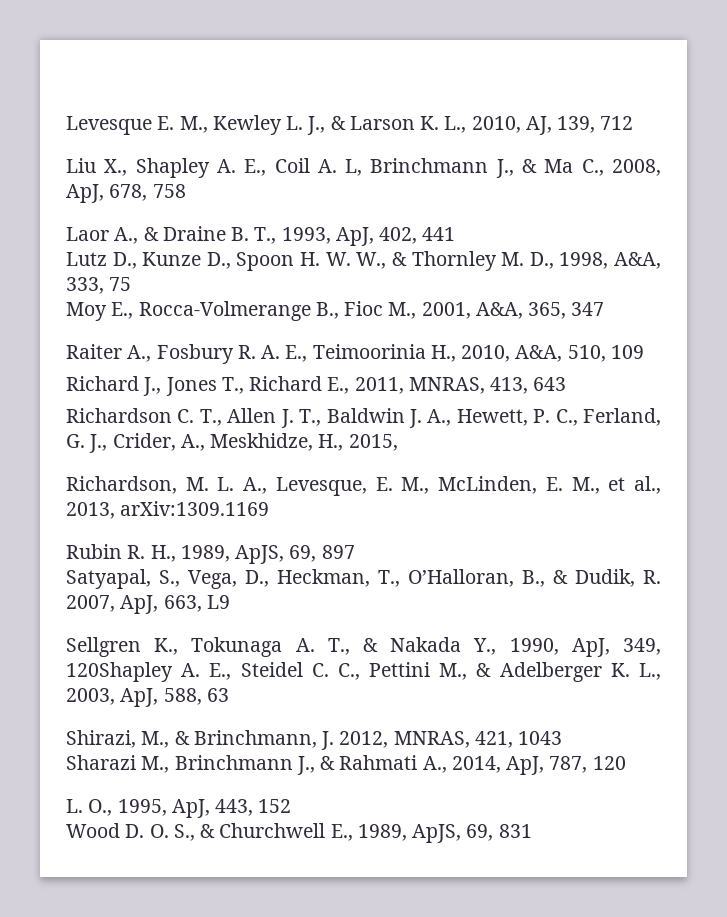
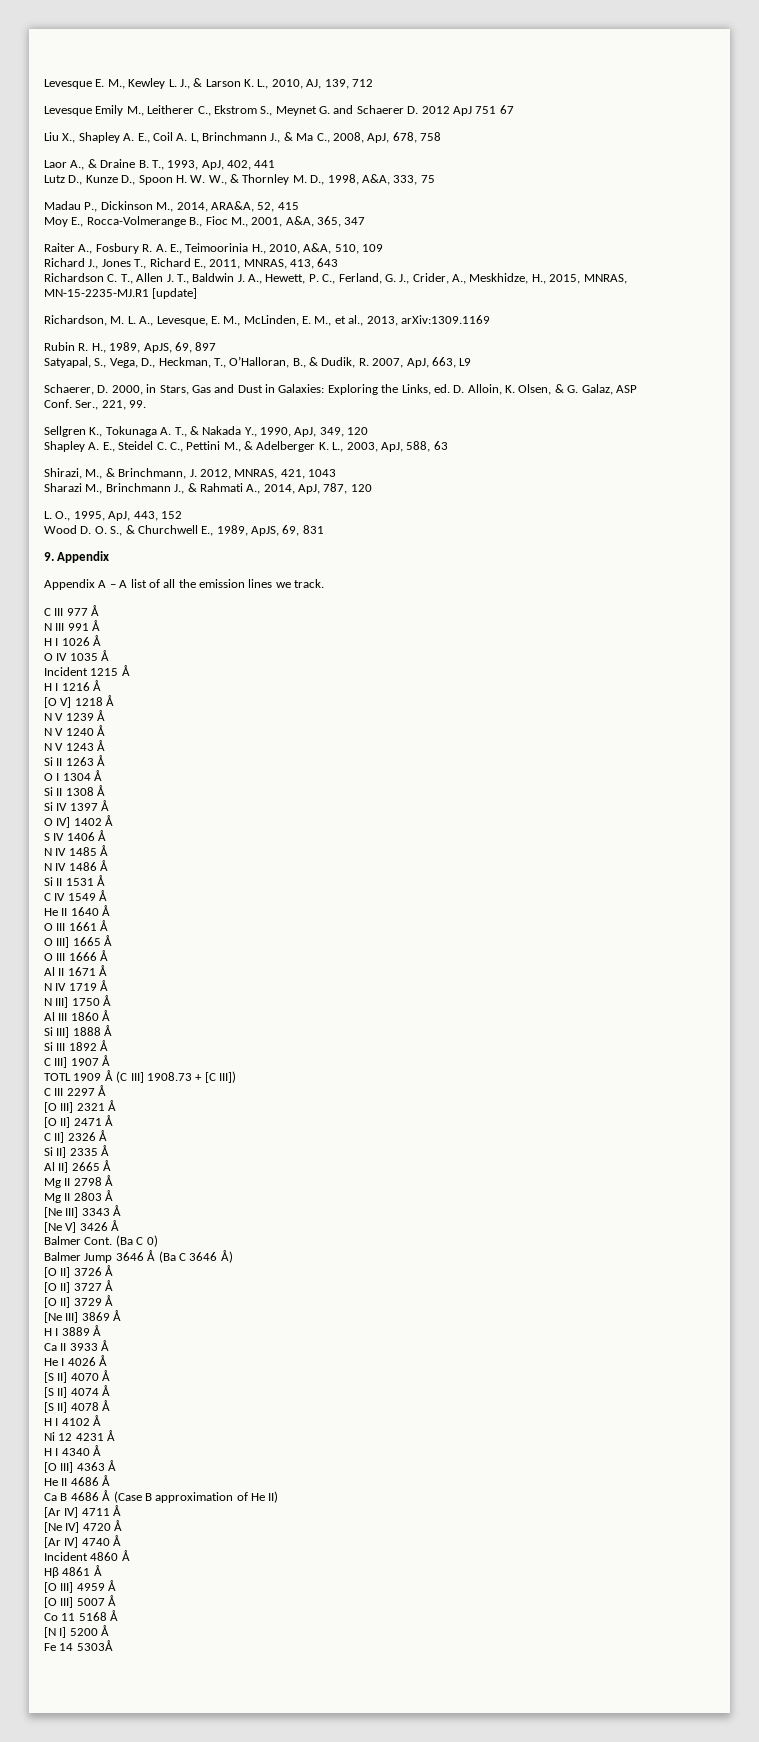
+ Levesque Emily M., Leitherer C., Ekstrom S., Meynet G. and Schaerer D. 2012 ApJ 751 67
+ Madau P., Dickinson M., 2014, ARA&A, 52, 415
- Richardson C. T., Allen J. T., Baldwin J. A., Hewett, P. C., Ferland, G. J., Crider, A., Meskhidze, H., 2015,
+ Richardson C. T., Allen J. T., Baldwin J. A., Hewett, P. C., Ferland, G. J., Crider, A., Meskhidze, H., 2015, MNRAS, MN-15-2235-MJ.R1 [update]
+ Schaerer, D. 2000, in Stars, Gas and Dust in Galaxies: Exploring the Links, ed. D. Alloin, K. Olsen, & G. Galaz, ASP Conf. Ser., 221, 99.
- Sellgren K., Tokunaga A. T., & Nakada Y., 1990, ApJ, 349, 120Shapley A. E., Steidel C. C., Pettini M., & Adelberger K. L., 2003, ApJ, 588, 63
+ Sellgren K., Tokunaga A. T., & Nakada Y., 1990, ApJ, 349, 120
+ Shapley A. E., Steidel C. C., Pettini M., & Adelberger K. L., 2003, ApJ, 588, 63
+ 9. Appendix
+ Appendix A – A list of all the emission lines we track.
+ C III 977 Å
+ N III 991 Å
+ H I 1026 Å
+ O IV 1035 Å
+ Incident 1215 Å
+ H I 1216 Å
+ [O V] 1218 Å
+ N V 1239 Å
+ N V 1240 Å
+ N V 1243 Å
+ Si II 1263 Å
+ O I 1304 Å
+ Si II 1308 Å
+ Si IV 1397 Å
+ O IV] 1402 Å
+ S IV 1406 Å
+ N IV 1485 Å
+ N IV 1486 Å
+ Si II 1531 Å
+ C IV 1549 Å
+ He II 1640 Å
+ O III 1661 Å
+ O III] 1665 Å
+ O III 1666 Å
+ Al II 1671 Å
+ N IV 1719 Å
+ N III] 1750 Å
+ Al III 1860 Å
+ Si III] 1888 Å
+ Si III 1892 Å
+ C III] 1907 Å
+ TOTL 1909 Å (C III] 1908.73 + [C III])
+ C III 2297 Å
+ [O III] 2321 Å
+ [O II] 2471 Å
+ C II] 2326 Å
+ Si II] 2335 Å
+ Al II] 2665 Å
+ Mg II 2798 Å
+ Mg II 2803 Å
+ [Ne III] 3343 Å
+ [Ne V] 3426 Å
+ Balmer Cont. (Ba C 0)
+ Balmer Jump 3646 Å (Ba C 3646 Å)
+ [O II] 3726 Å
+ [O II] 3727 Å
+ [O II] 3729 Å
+ [Ne III] 3869 Å
+ H I 3889 Å
+ Ca II 3933 Å
+ He I 4026 Å
+ [S II] 4070 Å
+ [S II] 4074 Å
+ [S II] 4078 Å
+ H I 4102 Å
+ Ni 12 4231 Å
+ H I 4340 Å
+ [O III] 4363 Å
+ He II 4686 Å
+ Ca B 4686 Å (Case B approximation of He II)
+ [Ar IV] 4711 Å
+ [Ne IV] 4720 Å
+ [Ar IV] 4740 Å
+ Incident 4860 Å
+ Hβ 4861 Å
+ [O III] 4959 Å
+ [O III] 5007 Å
+ Co 11 5168 Å
+ [N I] 5200 Å
+ Fe 14 5303Å

